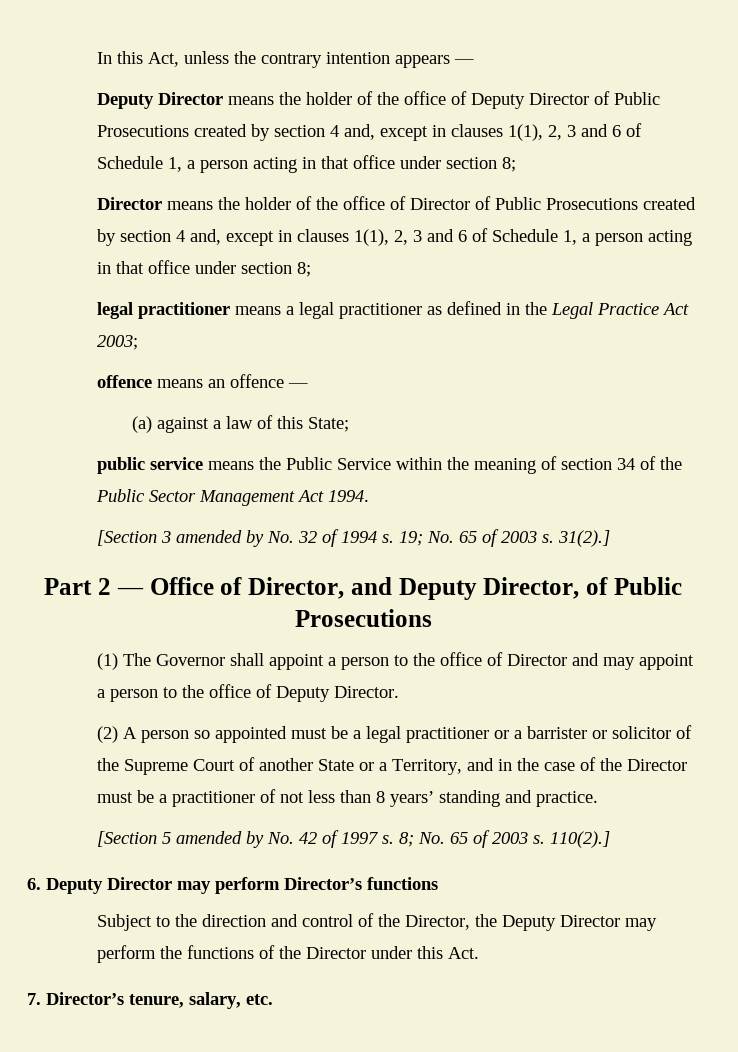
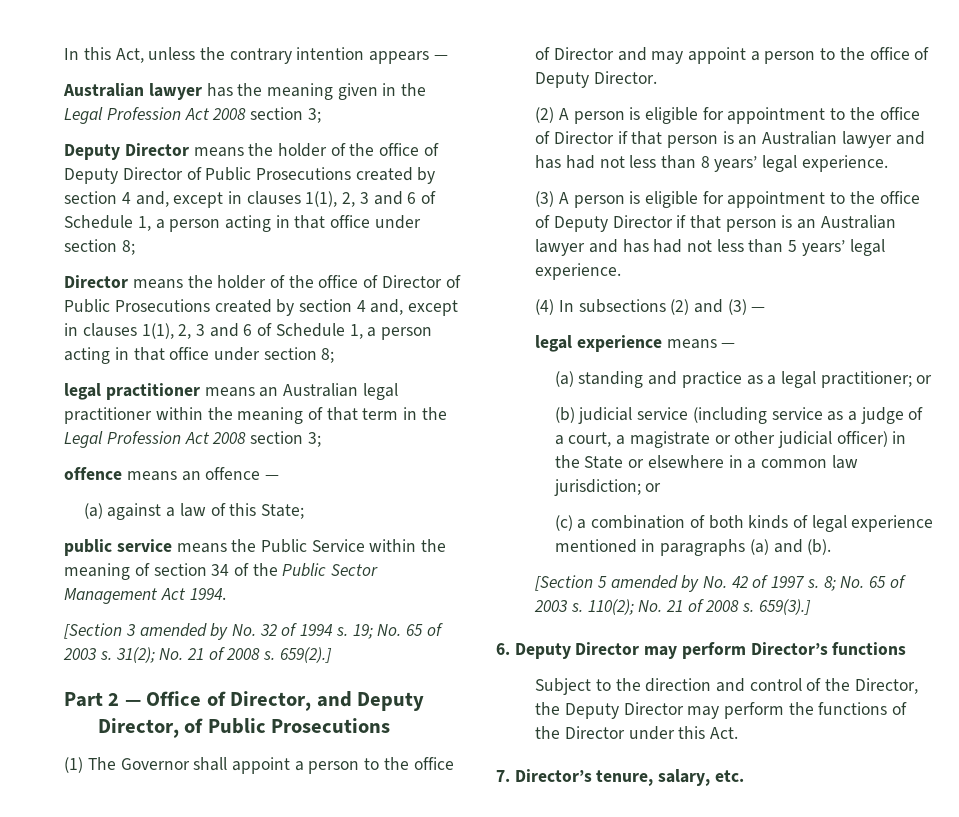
+ Australian lawyer has the meaning given in the Legal Profession Act 2008 section 3;
- legal practitioner means a legal practitioner as defined in the Legal Practice Act 2003;
+ legal practitioner means an Australian legal practitioner within the meaning of that term in the Legal Profession Act 2008 section 3;
- 31(2).]
+ 31(2); No. 21 of 2008 s. 659(2).]
- (2) A person so appointed must be a legal practitioner or a barrister or solicitor of the Supreme Court of another State or a Territory, and in the case of the Director must be a practitioner of not less than 8 years’ standing and practice.
+ (2) A person is eligible for appointment to the office of Director if that person is an Australian lawyer and has had not less than 8 years’ legal experience.
+ (3) A person is eligible for appointment to the office of Deputy Director if that person is an Australian lawyer and has had not less than 5 years’ legal experience.
+ (4) In subsections (2) and (3) —
+ legal experience means —
+ (a) standing and practice as a legal practitioner; or
+ (b) judicial service (including service as a judge of a court, a magistrate or other judicial officer) in the State or elsewhere in a common law jurisdiction; or
+ (c) a combination of both kinds of legal experience mentioned in paragraphs (a) and (b).
- 110(2).]
+ 110(2); No. 21 of 2008 s. 659(3).]

